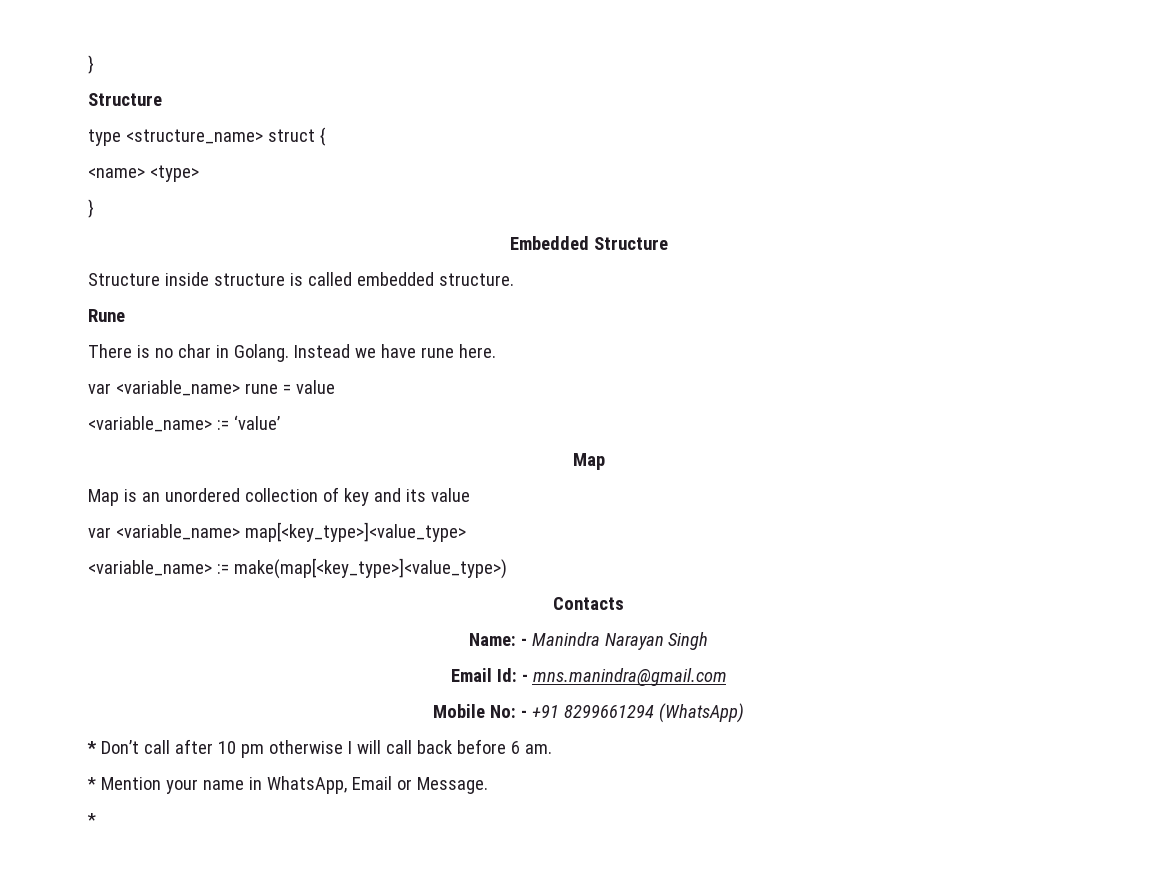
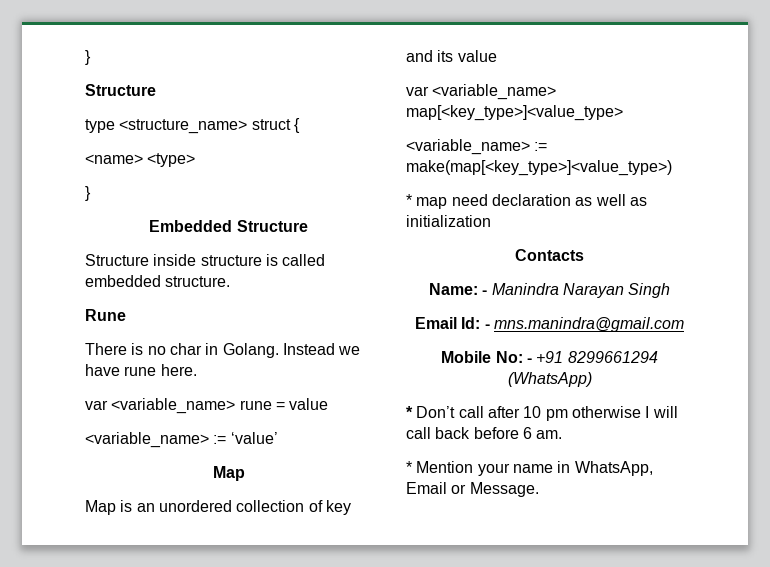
+ * map need declaration as well as initialization
  * Mention your name in WhatsApp, Email or Message.
- *

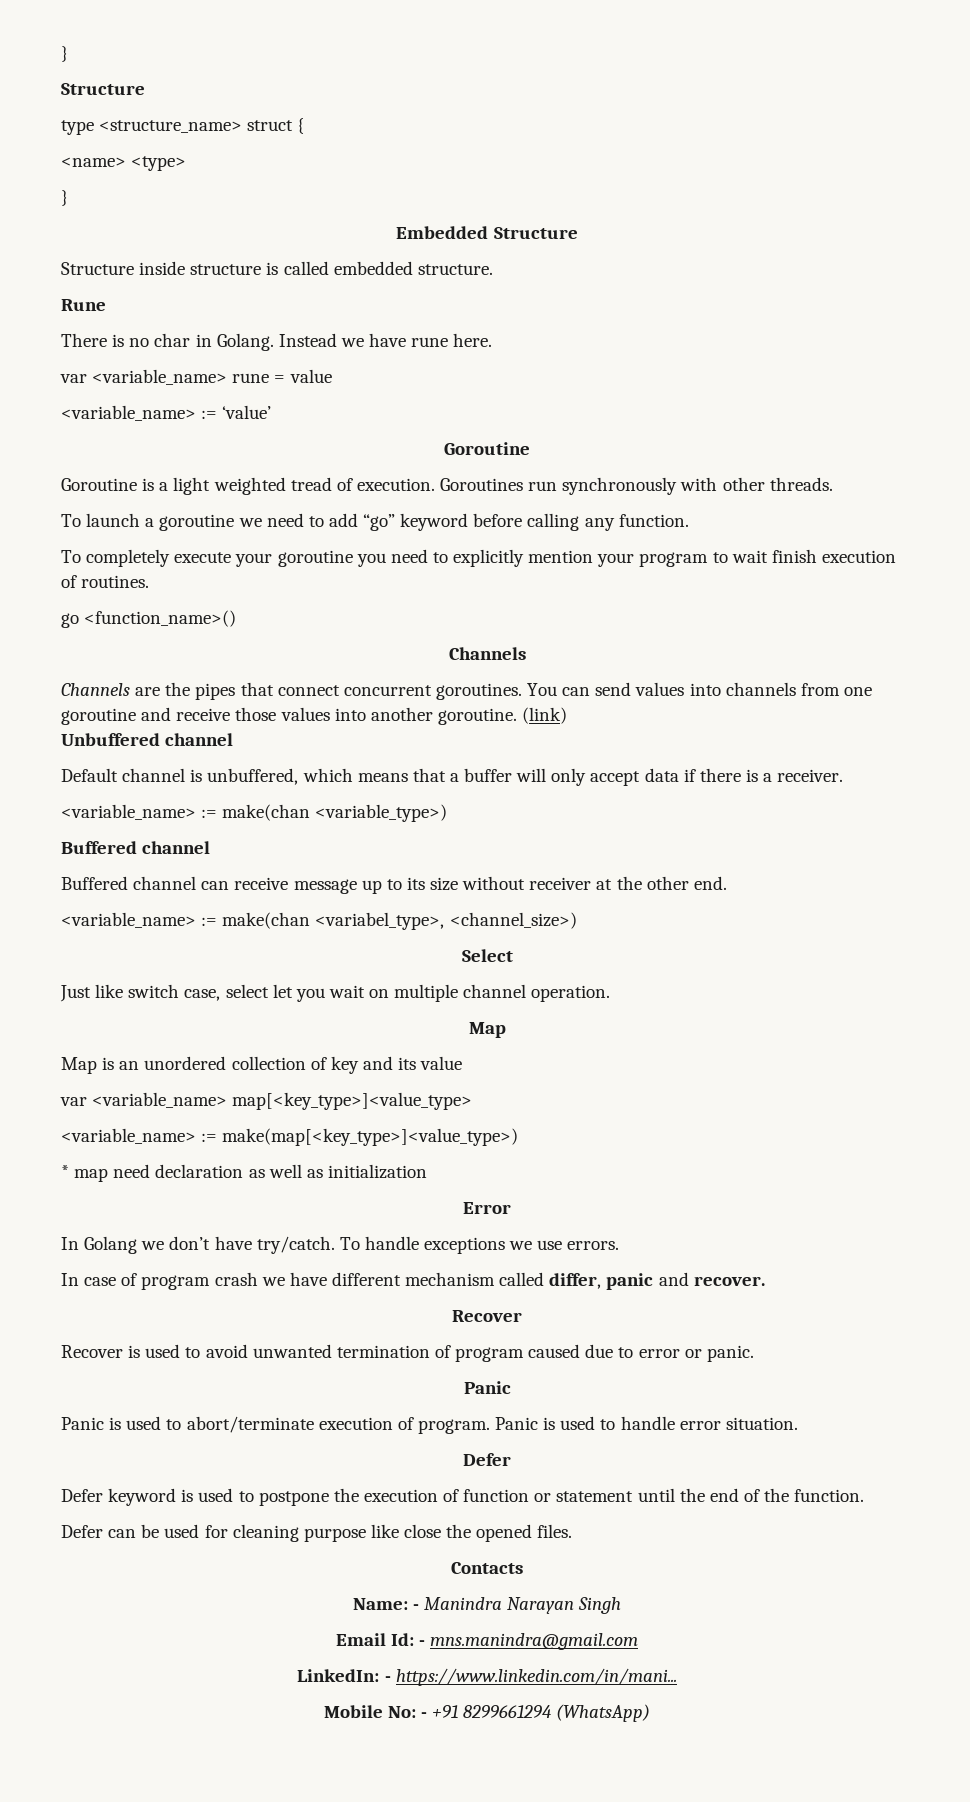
  <variable_name> := ‘value’
+ Goroutine
+ Goroutine is a light weighted tread of execution. Goroutines run synchronously with other threads.
+ To launch a goroutine we need to add “go” keyword before calling any function.
+ To completely execute your goroutine you need to explicitly mention your program to wait finish execution of routines.
+ go <function_name>()
+ Channels
+ Channels are the pipes that connect concurrent goroutines. You can send values into channels from one goroutine and receive those values into another goroutine. (link)
+ Unbuffered channel
+ Default channel is unbuffered, which means that a buffer will only accept data if there is a receiver.
+ <variable_name> := make(chan <variable_type>)
+ Buffered channel
+ Buffered channel can receive message up to its size without receiver at the other end.
+ <variable_name> := make(chan <variabel_type>, <channel_size>)
+ Select
+ Just like switch case, select let you wait on multiple channel operation.
+ Error
+ In Golang we don’t have try/catch. To handle exceptions we use errors.
+ In case of program crash we have different mechanism called differ, panic and recover.
+ Recover
+ Recover is used to avoid unwanted termination of program caused due to error or panic.
+ Panic
+ Panic is used to abort/terminate execution of program. Panic is used to handle error situation.
+ Defer
+ Defer keyword is used to postpone the execution of function or statement until the end of the function.
+ Defer can be used for cleaning purpose like close the opened files.
+ LinkedIn: - https://www.linkedin.com/in/mani...
- * Don’t call after 10 pm otherwise I will call back before 6 am.
- * Mention your name in WhatsApp, Email or Message.

